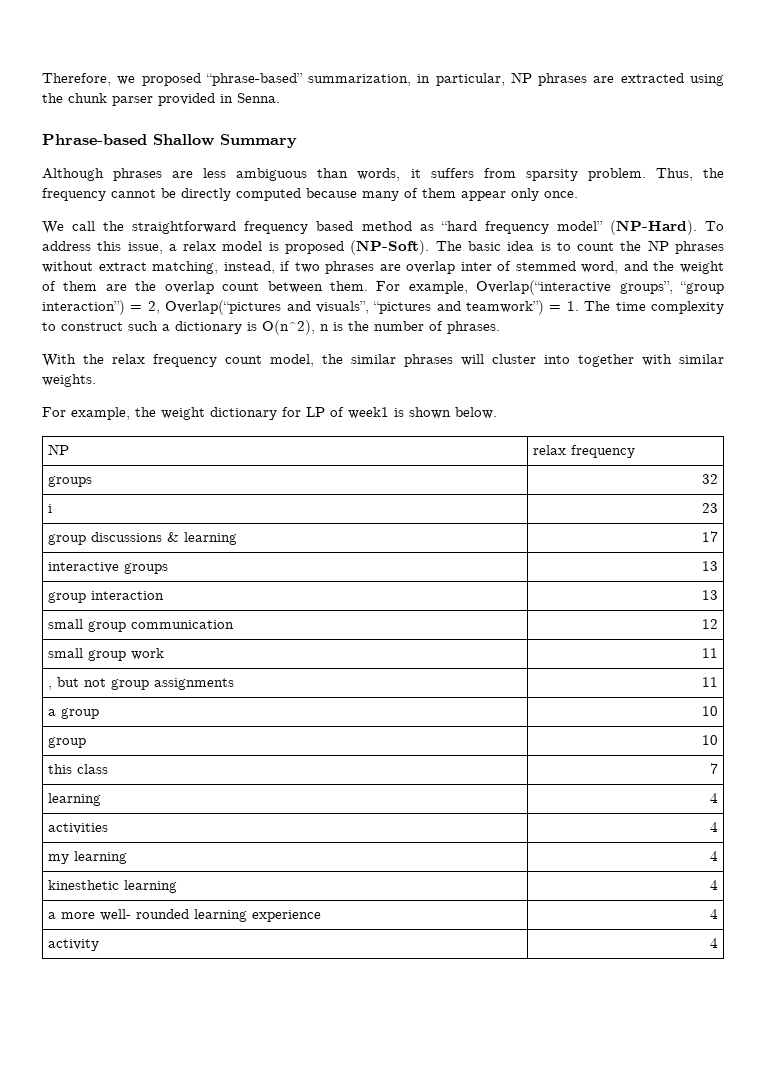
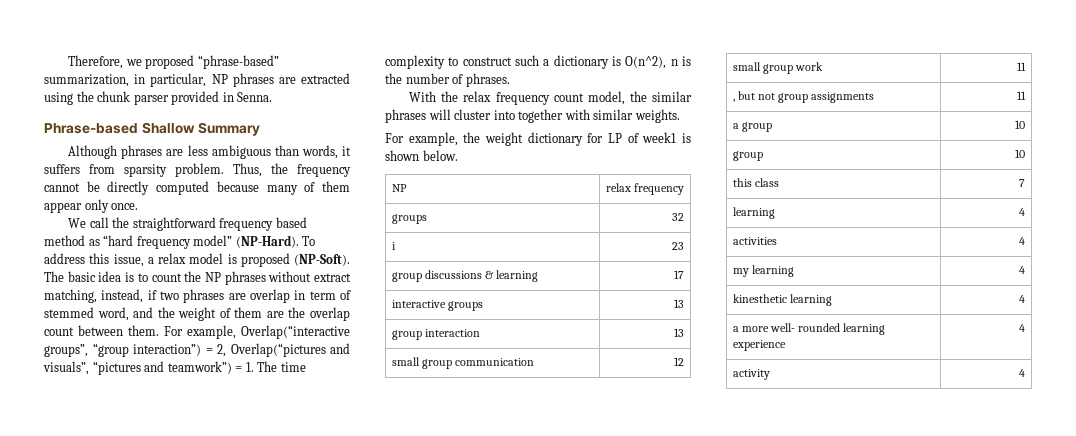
- The basic idea is to count the NP phrases without extract matching, instead, if two phrases are overlap inter of stemmed word, and the weight of them are the overlap count between them.
+ The basic idea is to count the NP phrases without extract matching, instead, if two phrases are overlap in term of stemmed word, and the weight of them are the overlap count between them.

